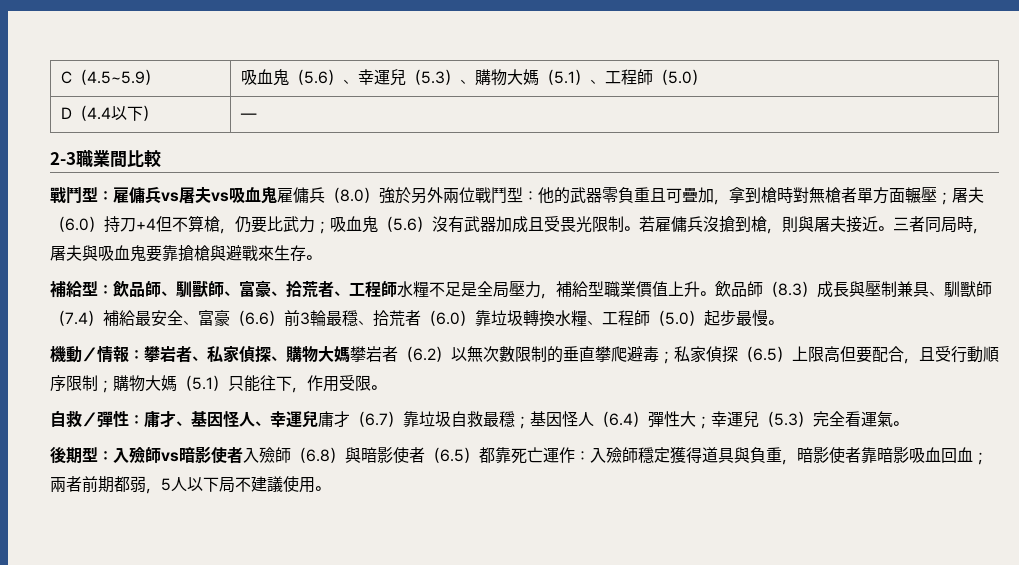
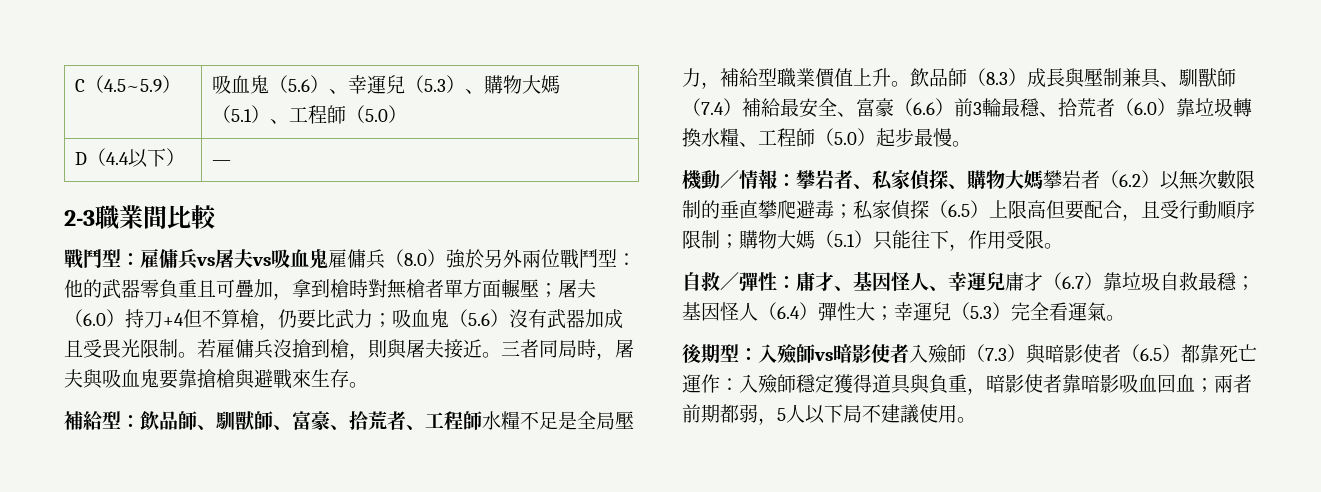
- 後期型：入殮師vs暗影使者入殮師（6.8）與暗影使者（6.5）都靠死亡運作：入殮師穩定獲得道具與負重，暗影使者靠暗影吸血回血；兩者前期都弱，5人以下局不建議使用。
+ 後期型：入殮師vs暗影使者入殮師（7.3）與暗影使者（6.5）都靠死亡運作：入殮師穩定獲得道具與負重，暗影使者靠暗影吸血回血；兩者前期都弱，5人以下局不建議使用。

